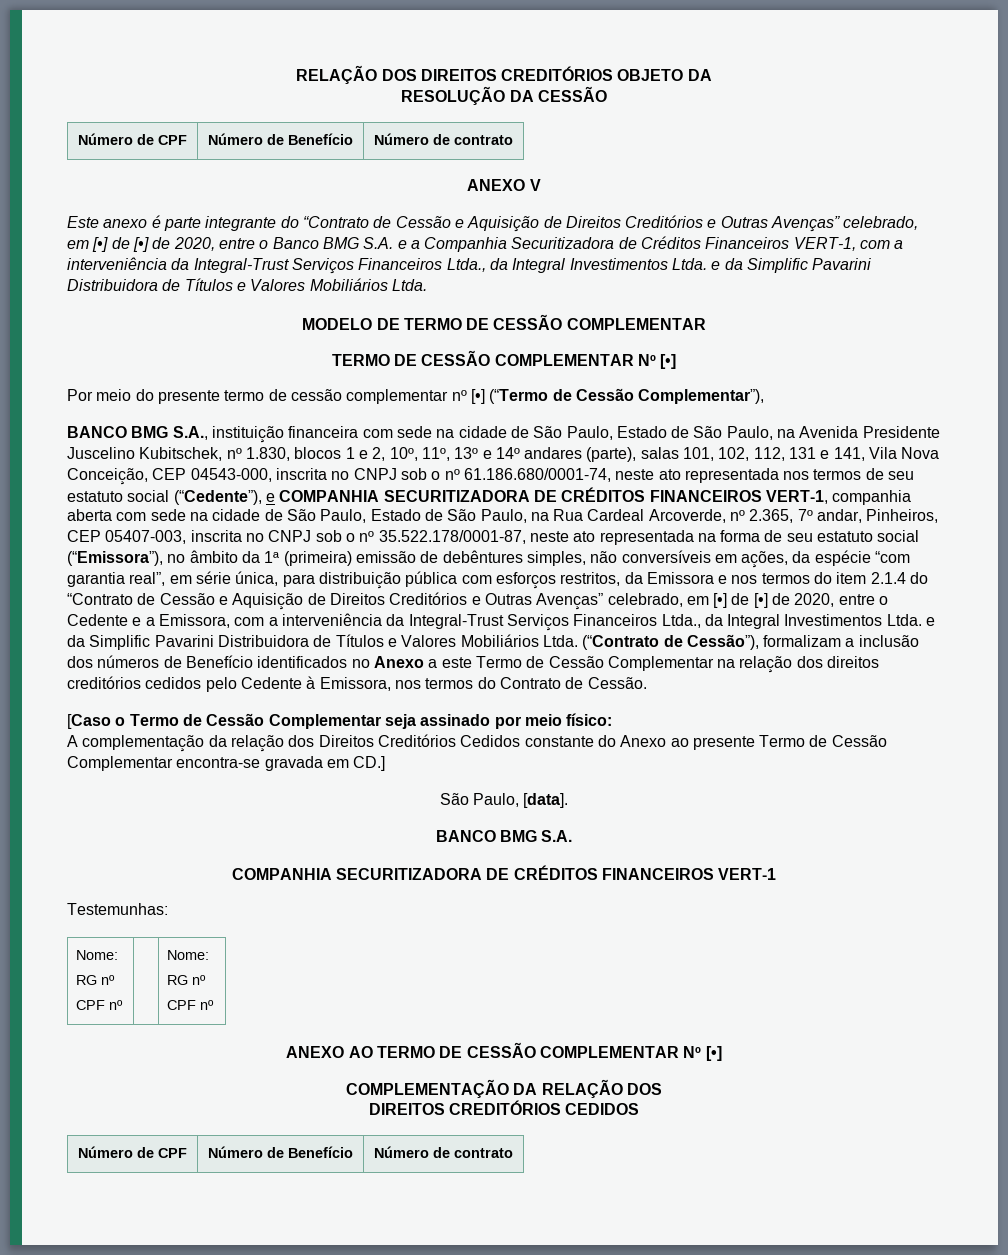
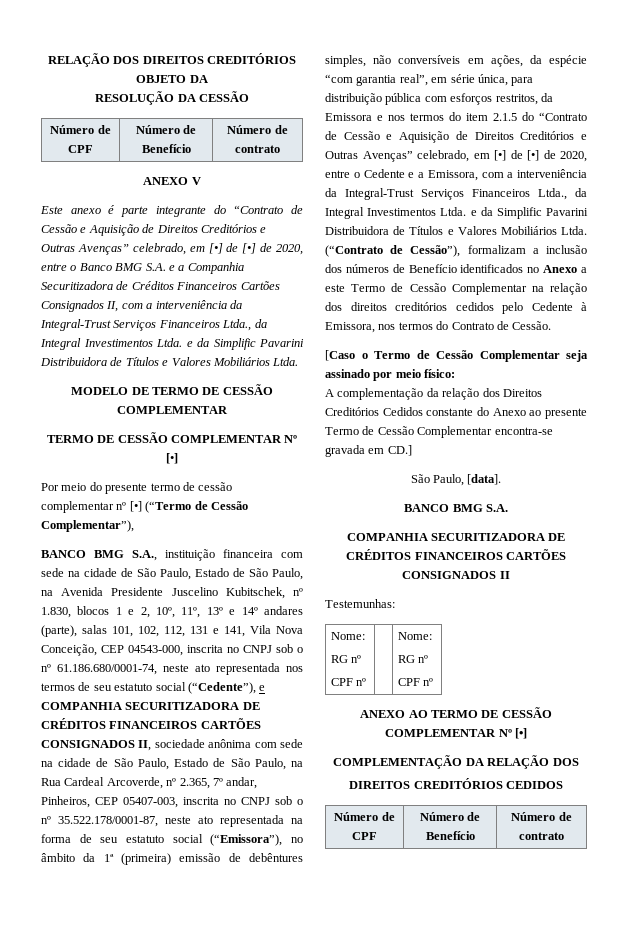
- Este anexo é parte integrante do “Contrato de Cessão e Aquisição de Direitos Creditórios e Outras Avenças” celebrado, em [•] de [•] de 2020, entre o Banco BMG S.A. e a Companhia Securitizadora de Créditos Financeiros VERT-1, com a interveniência da Integral-Trust Serviços Financeiros Ltda., da Integral Investimentos Ltda. e da Simplific Pavarini Distribuidora de Títulos e Valores Mobiliários Ltda.
+ Este anexo é parte integrante do “Contrato de Cessão e Aquisição de Direitos Creditórios e Outras Avenças” celebrado, em [•] de [•] de 2020, entre o Banco BMG S.A. e a Companhia Securitizadora de Créditos Financeiros Cartões Consignados II, com a interveniência da Integral-Trust Serviços Financeiros Ltda., da Integral Investimentos Ltda. e da Simplific Pavarini Distribuidora de Títulos e Valores Mobiliários Ltda.
- BANCO BMG S.A., instituição financeira com sede na cidade de São Paulo, Estado de São Paulo, na Avenida Presidente Juscelino Kubitschek, nº 1.830, blocos 1 e 2, 10º, 11º, 13º e 14º andares (parte), salas 101, 102, 112, 131 e 141, Vila Nova Conceição, CEP 04543-000, inscrita no CNPJ sob o nº 61.186.680/0001-74, neste ato representada nos termos de seu estatuto social (“Cedente”), e COMPANHIA SECURITIZADORA DE CRÉDITOS FINANCEIROS VERT-1, companhia aberta com sede na cidade de São Paulo, Estado de São Paulo, na Rua Cardeal Arcoverde, nº 2.365, 7º andar, Pinheiros, CEP 05407-003, inscrita no CNPJ sob o nº 35.522.178/0001-87, neste ato representada na forma de seu estatuto social (“Emissora”), no âmbito da 1ª (primeira) emissão de debêntures simples, não conversíveis em ações, da espécie “com garantia real”, em série única, para distribuição pública com esforços restritos, da Emissora e nos termos do item 2.1.4 do “Contrato de Cessão e Aquisição de Direitos Creditórios e Outras Avenças” celebrado, em [•] de [•] de 2020, entre o Cedente e a Emissora, com a interveniência da Integral-Trust Serviços Financeiros Ltda., da Integral Investimentos Ltda. e da Simplific Pavarini Distribuidora de Títulos e Valores Mobiliários Ltda.
+ BANCO BMG S.A., instituição financeira com sede na cidade de São Paulo, Estado de São Paulo, na Avenida Presidente Juscelino Kubitschek, nº 1.830, blocos 1 e 2, 10º, 11º, 13º e 14º andares (parte), salas 101, 102, 112, 131 e 141, Vila Nova Conceição, CEP 04543-000, inscrita no CNPJ sob o nº 61.186.680/0001-74, neste ato representada nos termos de seu estatuto social (“Cedente”), e COMPANHIA SECURITIZADORA DE CRÉDITOS FINANCEIROS CARTÕES CONSIGNADOS II, sociedade anônima com sede na cidade de São Paulo, Estado de São Paulo, na Rua Cardeal Arcoverde, nº 2.365, 7º andar, Pinheiros, CEP 05407-003, inscrita no CNPJ sob o nº 35.522.178/0001-87, neste ato representada na forma de seu estatuto social (“Emissora”), no âmbito da 1ª (primeira) emissão de debêntures simples, não conversíveis em ações, da espécie “com garantia real”, em série única, para distribuição pública com esforços restritos, da Emissora e nos termos do item 2.1.5 do “Contrato de Cessão e Aquisição de Direitos Creditórios e Outras Avenças” celebrado, em [•] de [•] de 2020, entre o Cedente e a Emissora, com a interveniência da Integral-Trust Serviços Financeiros Ltda., da Integral Investimentos Ltda. e da Simplific Pavarini Distribuidora de Títulos e Valores Mobiliários Ltda.
- COMPANHIA SECURITIZADORA DE CRÉDITOS FINANCEIROS VERT-1
+ COMPANHIA SECURITIZADORA DE CRÉDITOS FINANCEIROS CARTÕES CONSIGNADOS II

